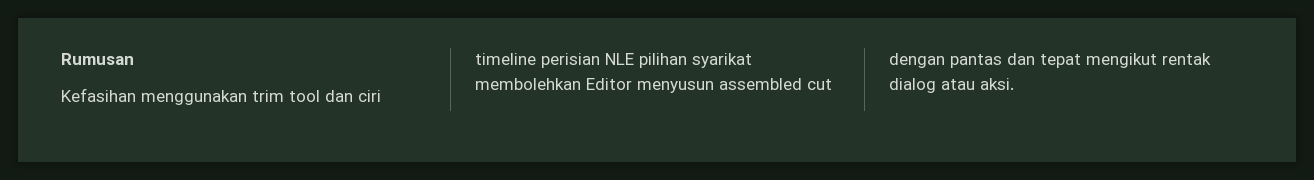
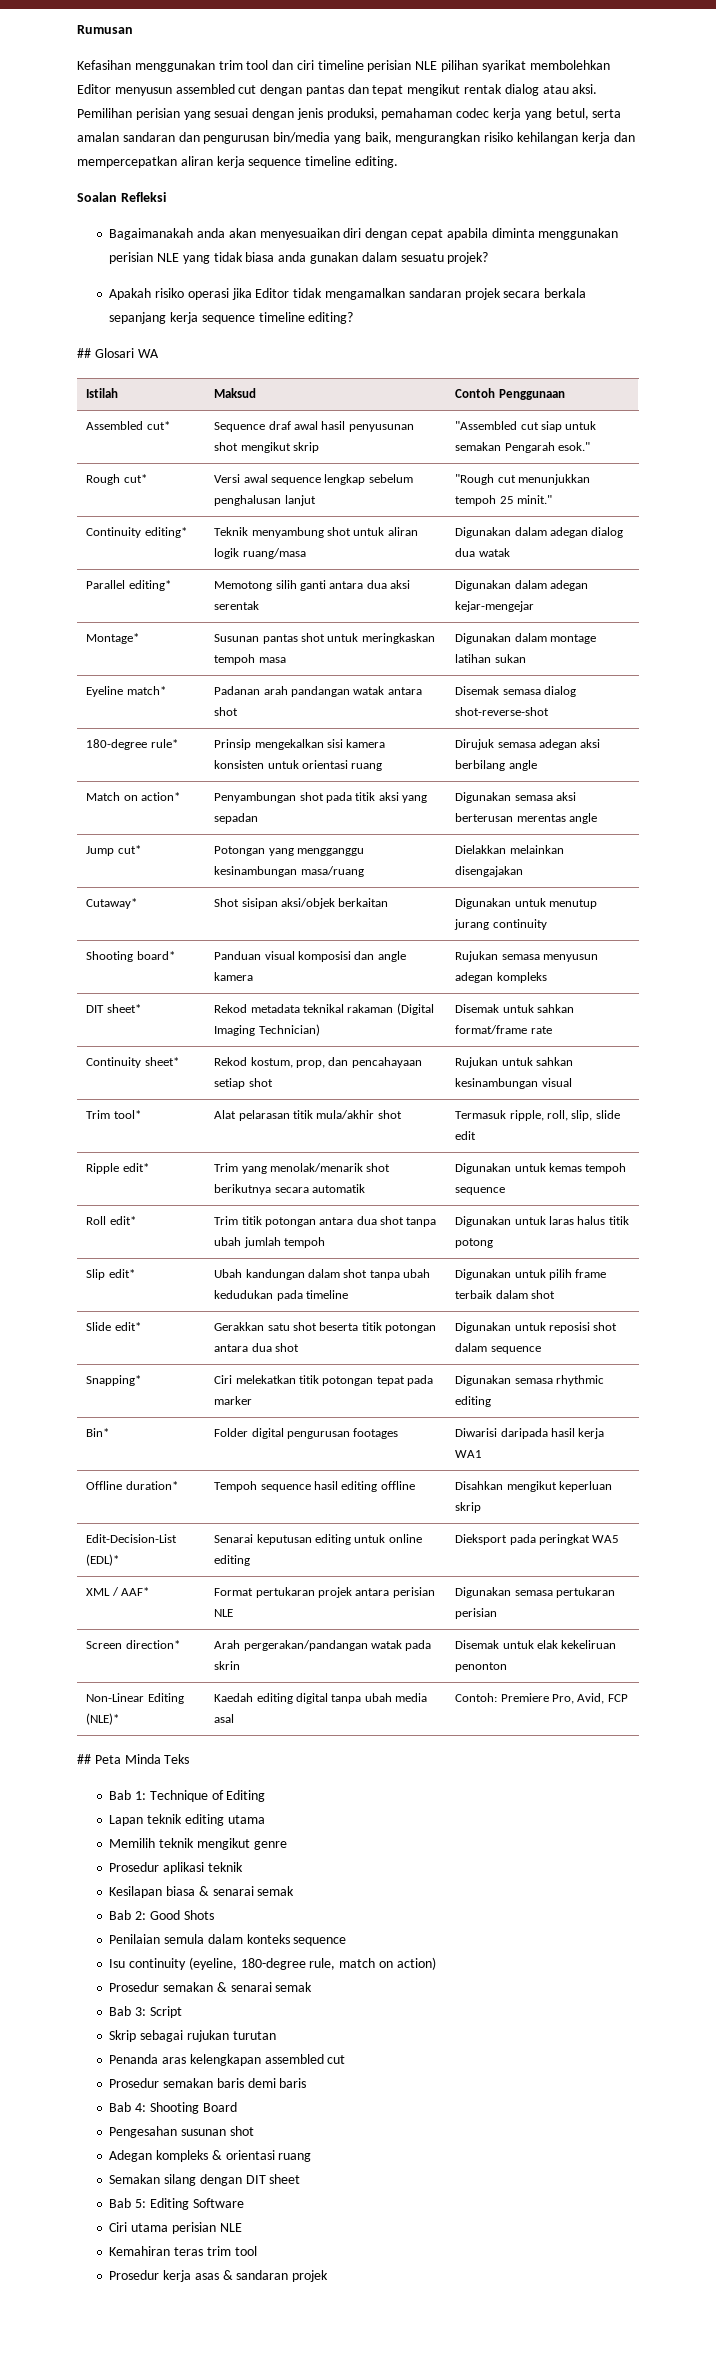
+ Pemilihan perisian yang sesuai dengan jenis produksi, pemahaman codec kerja yang betul, serta amalan sandaran dan pengurusan bin/media yang baik, mengurangkan risiko kehilangan kerja dan mempercepatkan aliran kerja sequence timeline editing.
+ Soalan Refleksi
+ Bagaimanakah anda akan menyesuaikan diri dengan cepat apabila diminta menggunakan perisian NLE yang tidak biasa anda gunakan dalam sesuatu projek?
+ Apakah risiko operasi jika Editor tidak mengamalkan sandaran projek secara berkala sepanjang kerja sequence timeline editing?
+ ## Glosari WA
+ Istilah | Maksud | Contoh Penggunaan
+ Assembled cut* | Sequence draf awal hasil penyusunan shot mengikut skrip | "Assembled cut siap untuk semakan Pengarah esok."
+ Rough cut* | Versi awal sequence lengkap sebelum penghalusan lanjut | "Rough cut menunjukkan tempoh 25 minit."
+ Continuity editing* | Teknik menyambung shot untuk aliran logik ruang/masa | Digunakan dalam adegan dialog dua watak
+ Parallel editing* | Memotong silih ganti antara dua aksi serentak | Digunakan dalam adegan kejar-mengejar
+ Montage* | Susunan pantas shot untuk meringkaskan tempoh masa | Digunakan dalam montage latihan sukan
+ Eyeline match* | Padanan arah pandangan watak antara shot | Disemak semasa dialog shot-reverse-shot
+ 180-degree rule* | Prinsip mengekalkan sisi kamera konsisten untuk orientasi ruang | Dirujuk semasa adegan aksi berbilang angle
+ Match on action* | Penyambungan shot pada titik aksi yang sepadan | Digunakan semasa aksi berterusan merentas angle
+ Jump cut* | Potongan yang mengganggu kesinambungan masa/ruang | Dielakkan melainkan disengajakan
+ Cutaway* | Shot sisipan aksi/objek berkaitan | Digunakan untuk menutup jurang continuity
+ Shooting board* | Panduan visual komposisi dan angle kamera | Rujukan semasa menyusun adegan kompleks
+ DIT sheet* | Rekod metadata teknikal rakaman (Digital Imaging Technician) | Disemak untuk sahkan format/frame rate
+ Continuity sheet* | Rekod kostum, prop, dan pencahayaan setiap shot | Rujukan untuk sahkan kesinambungan visual
+ Trim tool* | Alat pelarasan titik mula/akhir shot | Termasuk ripple, roll, slip, slide edit
+ Ripple edit* | Trim yang menolak/menarik shot berikutnya secara automatik | Digunakan untuk kemas tempoh sequence
+ Roll edit* | Trim titik potongan antara dua shot tanpa ubah jumlah tempoh | Digunakan untuk laras halus titik potong
+ Slip edit* | Ubah kandungan dalam shot tanpa ubah kedudukan pada timeline | Digunakan untuk pilih frame terbaik dalam shot
+ Slide edit* | Gerakkan satu shot beserta titik potongan antara dua shot | Digunakan untuk reposisi shot dalam sequence
+ Snapping* | Ciri melekatkan titik potongan tepat pada marker | Digunakan semasa rhythmic editing
+ Bin* | Folder digital pengurusan footages | Diwarisi daripada hasil kerja WA1
+ Offline duration* | Tempoh sequence hasil editing offline | Disahkan mengikut keperluan skrip
+ Edit-Decision-List (EDL)* | Senarai keputusan editing untuk online editing | Dieksport pada peringkat WA5
+ XML / AAF* | Format pertukaran projek antara perisian NLE | Digunakan semasa pertukaran perisian
+ Screen direction* | Arah pergerakan/pandangan watak pada skrin | Disemak untuk elak kekeliruan penonton
+ Non-Linear Editing (NLE)* | Kaedah editing digital tanpa ubah media asal | Contoh: Premiere Pro, Avid, FCP
+ ## Peta Minda Teks
+ Bab 1: Technique of Editing
+ Lapan teknik editing utama
+ Memilih teknik mengikut genre
+ Prosedur aplikasi teknik
+ Kesilapan biasa & senarai semak
+ Bab 2: Good Shots
+ Penilaian semula dalam konteks sequence
+ Isu continuity (eyeline, 180-degree rule, match on action)
+ Prosedur semakan & senarai semak
+ Bab 3: Script
+ Skrip sebagai rujukan turutan
+ Penanda aras kelengkapan assembled cut
+ Prosedur semakan baris demi baris
+ Bab 4: Shooting Board
+ Pengesahan susunan shot
+ Adegan kompleks & orientasi ruang
+ Semakan silang dengan DIT sheet
+ Bab 5: Editing Software
+ Ciri utama perisian NLE
+ Kemahiran teras trim tool
+ Prosedur kerja asas & sandaran projek

